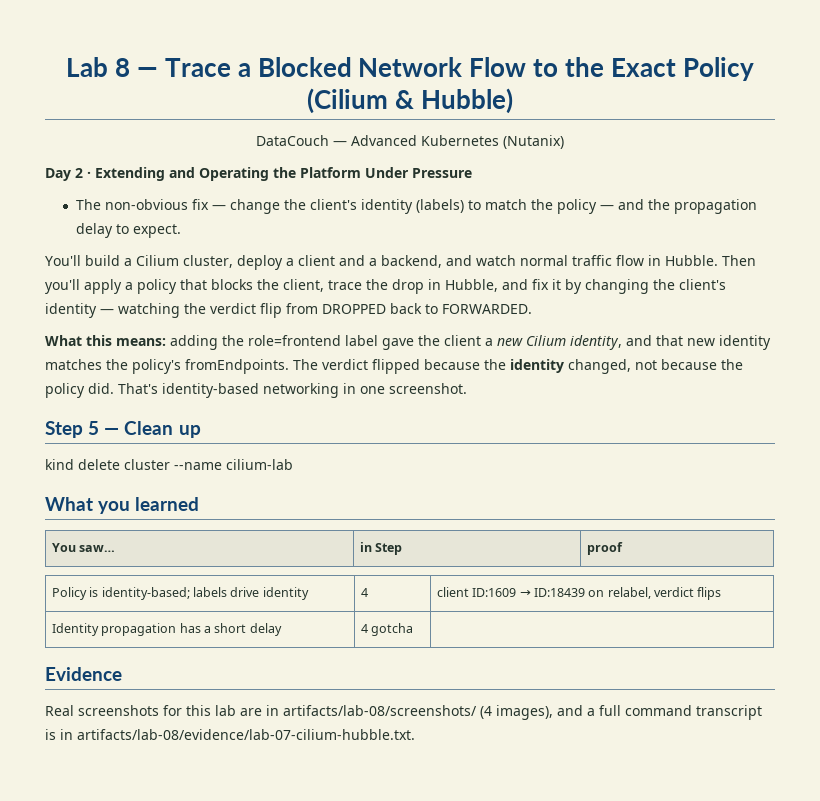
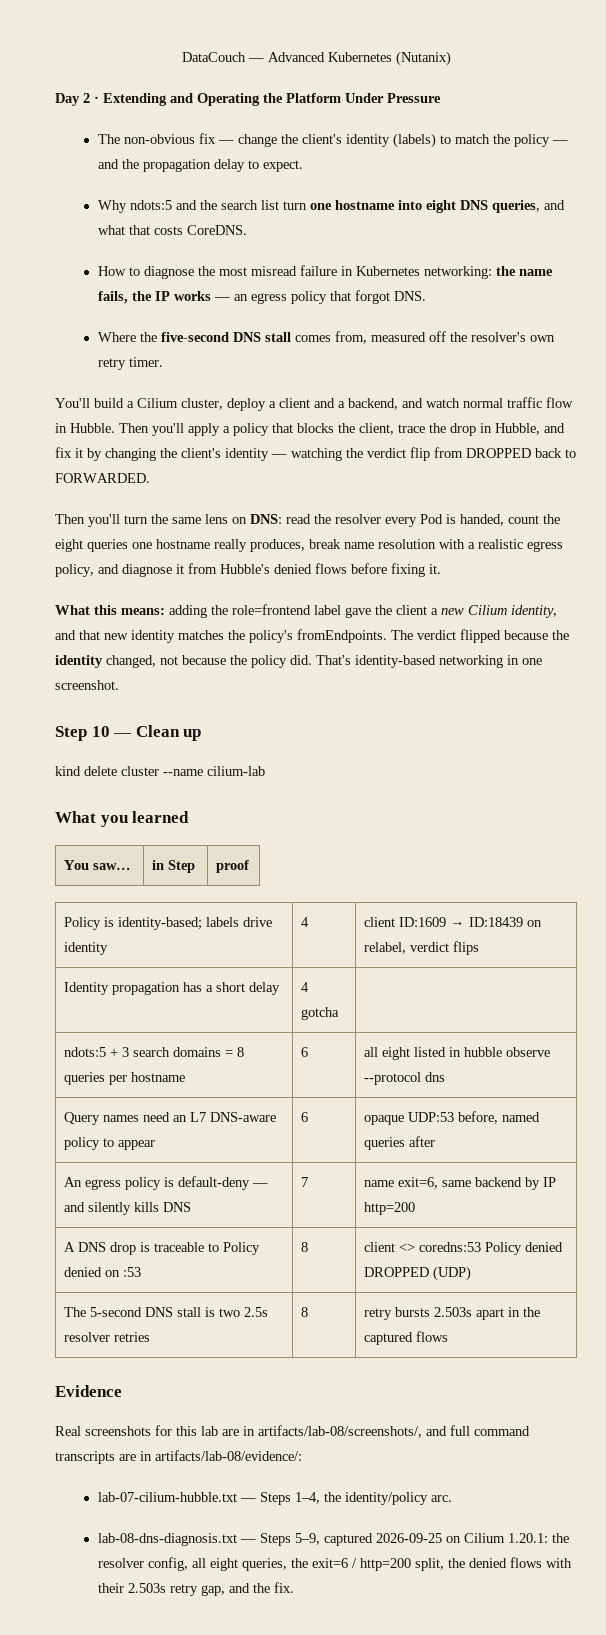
- Lab 8 — Trace a Blocked Network Flow to the Exact Policy (Cilium & Hubble)
+ Why ndots:5 and the search list turn one hostname into eight DNS queries, and what that costs CoreDNS.
+ How to diagnose the most misread failure in Kubernetes networking: the name fails, the IP works — an egress policy that forgot DNS.
+ Where the five-second DNS stall comes from, measured off the resolver's own retry timer.
+ Then you'll turn the same lens on DNS: read the resolver every Pod is handed, count the eight queries one hostname really produces, break name resolution with a realistic egress policy, and diagnose it from Hubble's denied flows before fixing it.
- Step 5 — Clean up
+ Step 10 — Clean up
+ ndots:5 + 3 search domains = 8 queries per hostname | 6 | all eight listed in hubble observe --protocol dns
+ Query names need an L7 DNS-aware policy to appear | 6 | opaque UDP:53 before, named queries after
+ An egress policy is default-deny — and silently kills DNS | 7 | name exit=6, same backend by IP http=200
+ A DNS drop is traceable to Policy denied on :53 | 8 | client <> coredns:53 Policy denied DROPPED (UDP)
+ The 5-second DNS stall is two 2.5s resolver retries | 8 | retry bursts 2.503s apart in the captured flows
- Real screenshots for this lab are in artifacts/lab-08/screenshots/ (4 images), and a full command transcript is in artifacts/lab-08/evidence/lab-07-cilium-hubble.txt.
+ Real screenshots for this lab are in artifacts/lab-08/screenshots/, and full command transcripts are in artifacts/lab-08/evidence/:
+ lab-07-cilium-hubble.txt — Steps 1–4, the identity/policy arc.
+ lab-08-dns-diagnosis.txt — Steps 5–9, captured 2026-09-25 on Cilium 1.20.1: the resolver config, all eight queries, the exit=6 / http=200 split, the denied flows with their 2.503s retry gap, and the fix.

